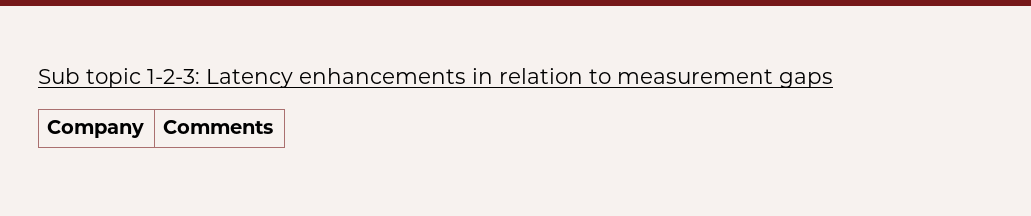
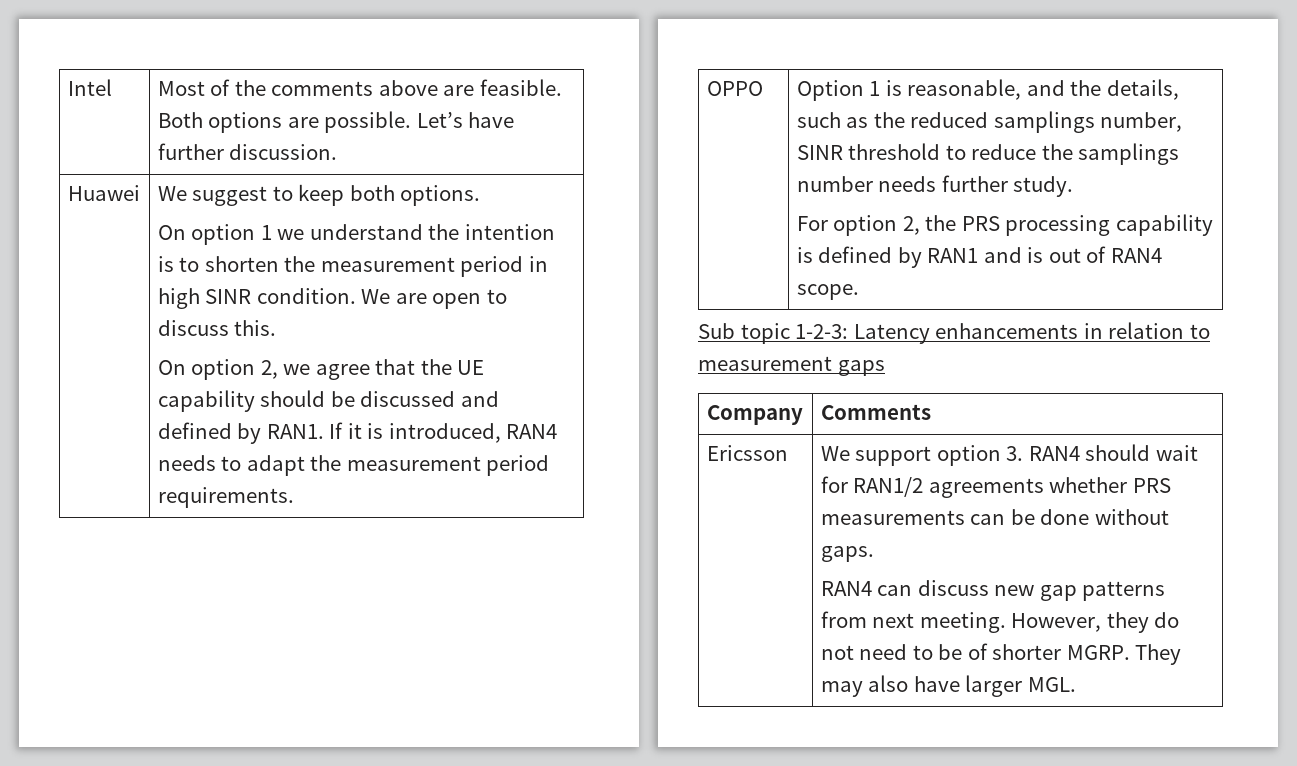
+ Intel | Most of the comments above are feasible. Both options are possible. Let’s have further discussion.
+ Huawei | We suggest to keep both options.
+ On option 1 we understand the intention is to shorten the measurement period in high SINR condition. We are open to discuss this.
+ On option 2, we agree that the UE capability should be discussed and defined by RAN1. If it is introduced, RAN4 needs to adapt the measurement period requirements.
+ OPPO | Option 1 is reasonable, and the details, such as the reduced samplings number, SINR threshold to reduce the samplings number needs further study.
+ For option 2, the PRS processing capability is defined by RAN1 and is out of RAN4 scope.
+ Ericsson | We support option 3. RAN4 should wait for RAN1/2 agreements whether PRS measurements can be done without gaps.
+ RAN4 can discuss new gap patterns from next meeting. However, they do not need to be of shorter MGRP. They may also have larger MGL.

